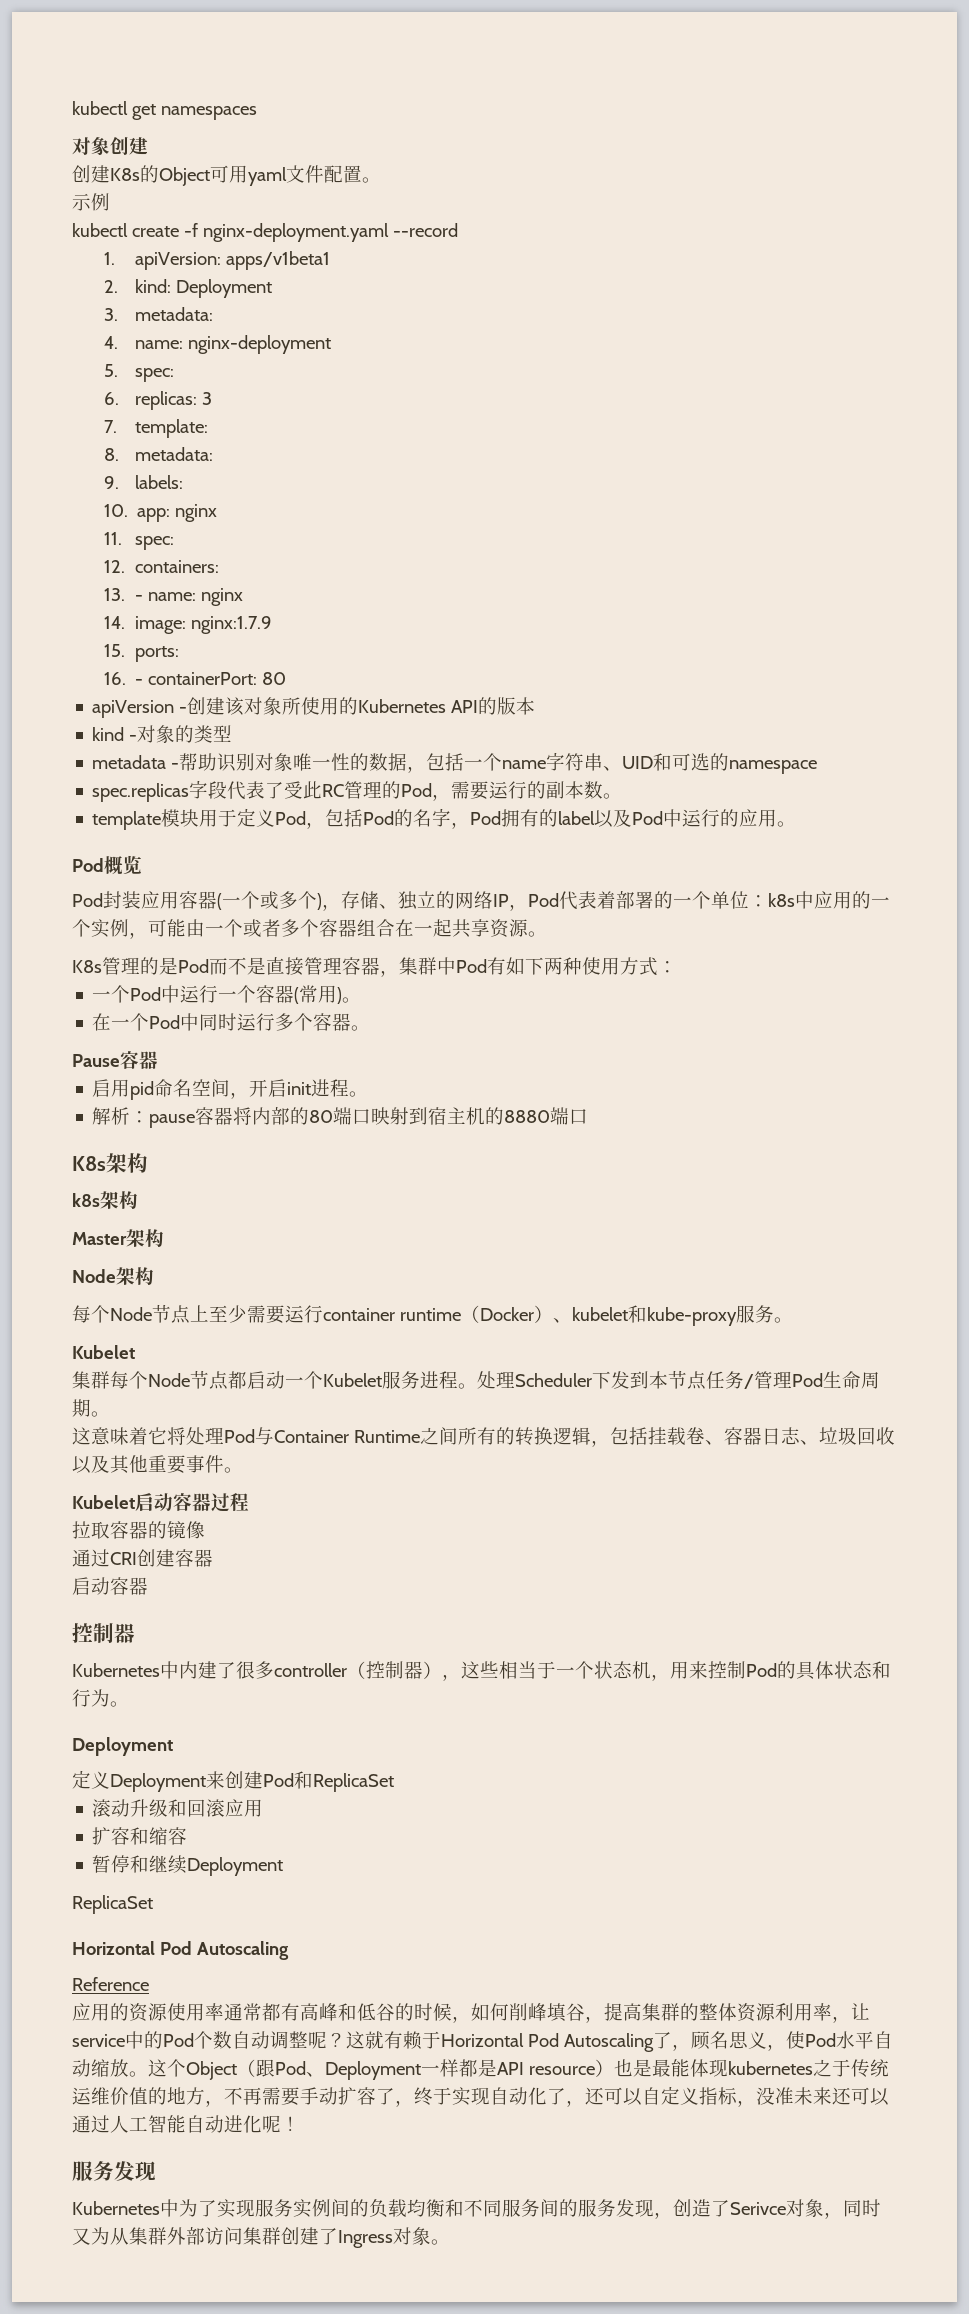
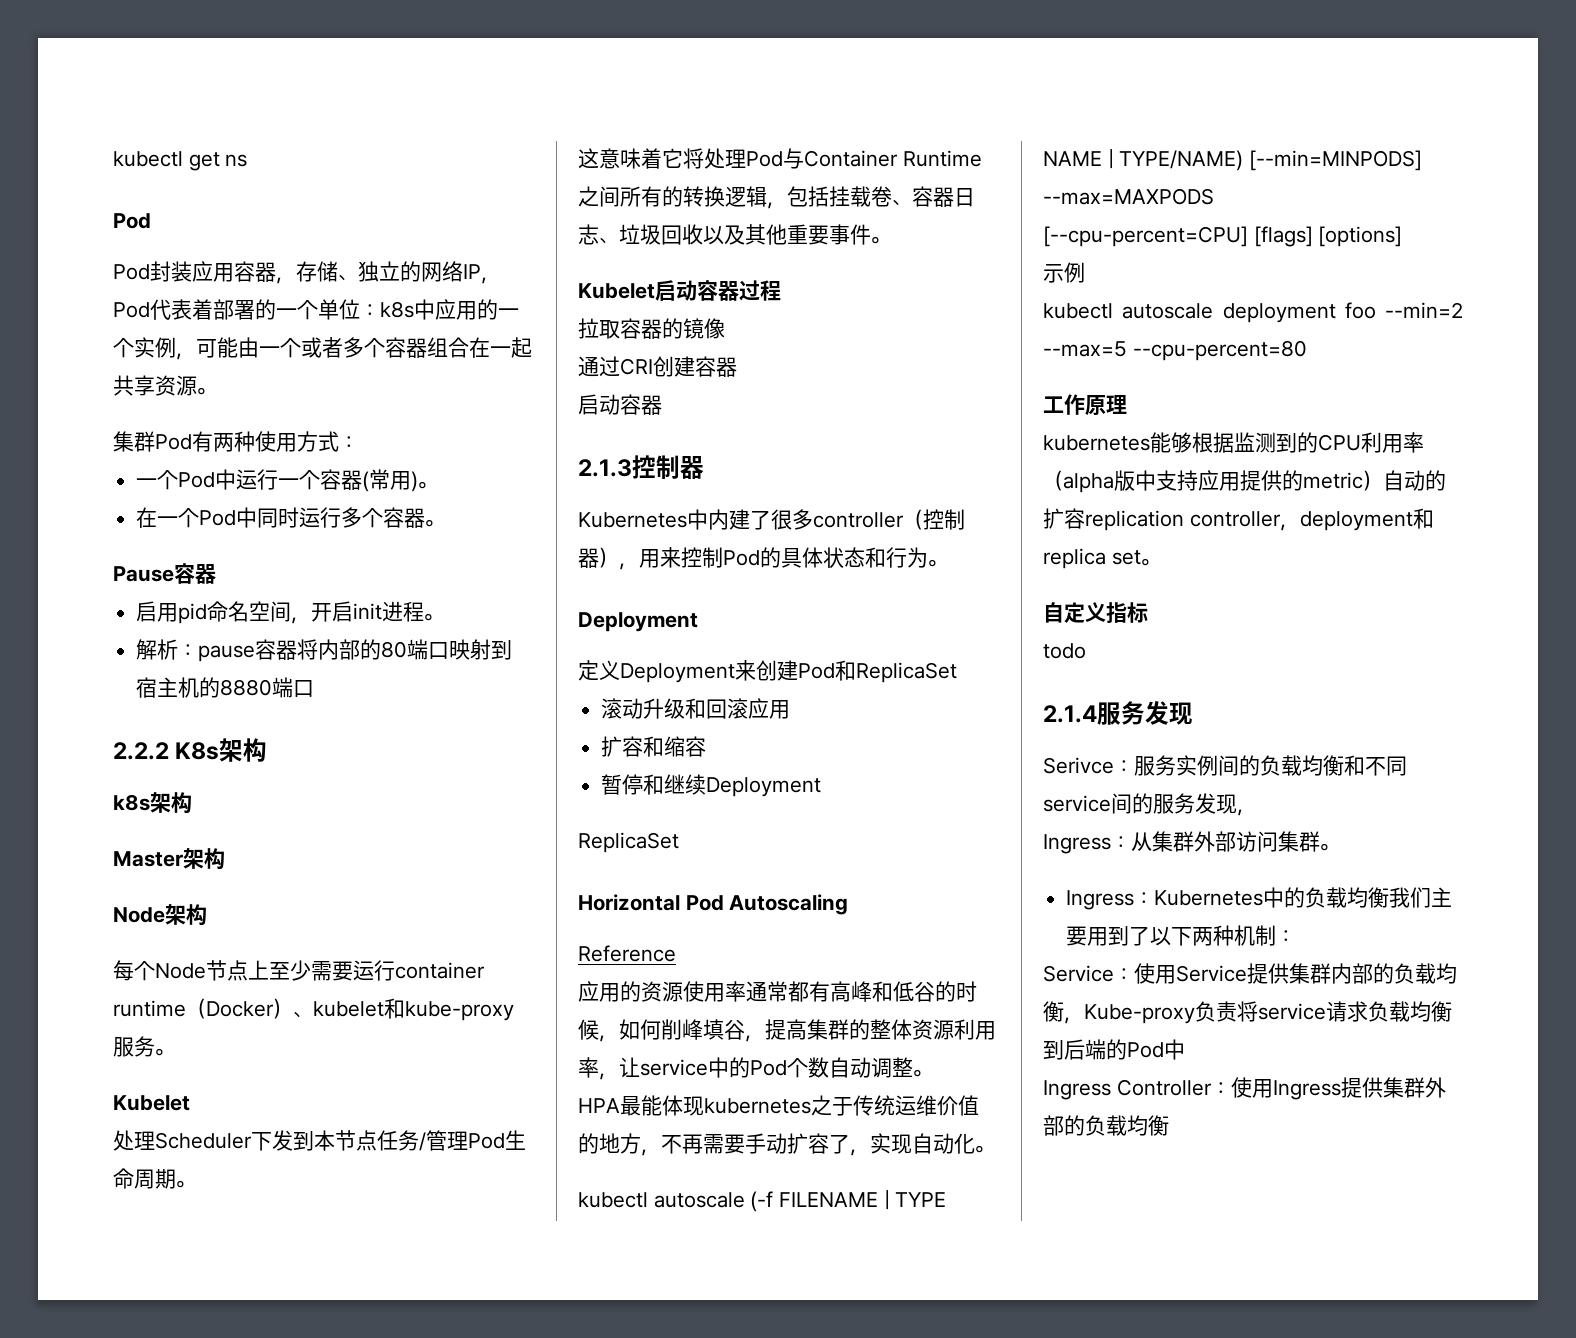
- kubectl get namespaces
- 对象创建
- 创建K8s的Object可用yaml文件配置。
- 示例
- kubectl create -f nginx-deployment.yaml --record
- 1. apiVersion: apps/v1beta1
- 2. kind: Deployment
- 3. metadata:
- 4. name: nginx-deployment
- 5. spec:
- 6. replicas: 3
- 7. template:
- 8. metadata:
- 9. labels:
- 10. app: nginx
- 11. spec:
- 12. containers:
- 13. - name: nginx
- 14. image: nginx:1.7.9
- 15. ports:
- 16. - containerPort: 80
- apiVersion -创建该对象所使用的Kubernetes API的版本
- kind -对象的类型
- metadata -帮助识别对象唯一性的数据，包括一个name字符串、UID和可选的namespace
- spec.replicas字段代表了受此RC管理的Pod，需要运行的副本数。
- template模块用于定义Pod，包括Pod的名字，Pod拥有的label以及Pod中运行的应用。
- Pod概览
+ kubectl get ns
+ Pod
- Pod封装应用容器(一个或多个)，存储、独立的网络IP，Pod代表着部署的一个单位：k8s中应用的一个实例，可能由一个或者多个容器组合在一起共享资源。
+ Pod封装应用容器，存储、独立的网络IP，Pod代表着部署的一个单位：k8s中应用的一个实例，可能由一个或者多个容器组合在一起共享资源。
- K8s管理的是Pod而不是直接管理容器，集群中Pod有如下两种使用方式：
+ 集群Pod有两种使用方式：
- K8s架构
+ 2.2.2 K8s架构
- 集群每个Node节点都启动一个Kubelet服务进程。
  通过CRI创建容器
  启动容器
- 控制器
+ 2.1.3控制器
- Kubernetes中内建了很多controller（控制器），这些相当于一个状态机，用来控制Pod的具体状态和行为。
+ Kubernetes中内建了很多controller（控制器），用来控制Pod的具体状态和行为。
- 应用的资源使用率通常都有高峰和低谷的时候，如何削峰填谷，提高集群的整体资源利用率，让service中的Pod个数自动调整呢？这就有赖于Horizontal Pod Autoscaling了，顾名思义，使Pod水平自动缩放。这个Object（跟Pod、Deployment一样都是API resource）也是最能体现kubernetes之于传统运维价值的地方，不再需要手动扩容了，终于实现自动化了，还可以自定义指标，没准未来还可以通过人工智能自动进化呢！
- 服务发现
+ 应用的资源使用率通常都有高峰和低谷的时候，如何削峰填谷，提高集群的整体资源利用率，让service中的Pod个数自动调整。
+ HPA最能体现kubernetes之于传统运维价值的地方，不再需要手动扩容了，实现自动化。
+ kubectl autoscale (-f FILENAME | TYPE NAME | TYPE/NAME) [--min=MINPODS] --max=MAXPODS
+ [--cpu-percent=CPU] [flags] [options]
+ 示例
+ kubectl autoscale deployment foo --min=2 --max=5 --cpu-percent=80
+ 工作原理
+ kubernetes能够根据监测到的CPU利用率（alpha版中支持应用提供的metric）自动的扩容replication controller，deployment和replica set。
+ 自定义指标
+ todo
+ 2.1.4服务发现
- Kubernetes中为了实现服务实例间的负载均衡和不同服务间的服务发现，创造了Serivce对象，同时又为从集群外部访问集群创建了Ingress对象。
+ Serivce：服务实例间的负载均衡和不同service间的服务发现，
+ Ingress：从集群外部访问集群。
+ Ingress：Kubernetes中的负载均衡我们主要用到了以下两种机制：
+ Service：使用Service提供集群内部的负载均衡，Kube-proxy负责将service请求负载均衡到后端的Pod中
+ Ingress Controller：使用Ingress提供集群外部的负载均衡

